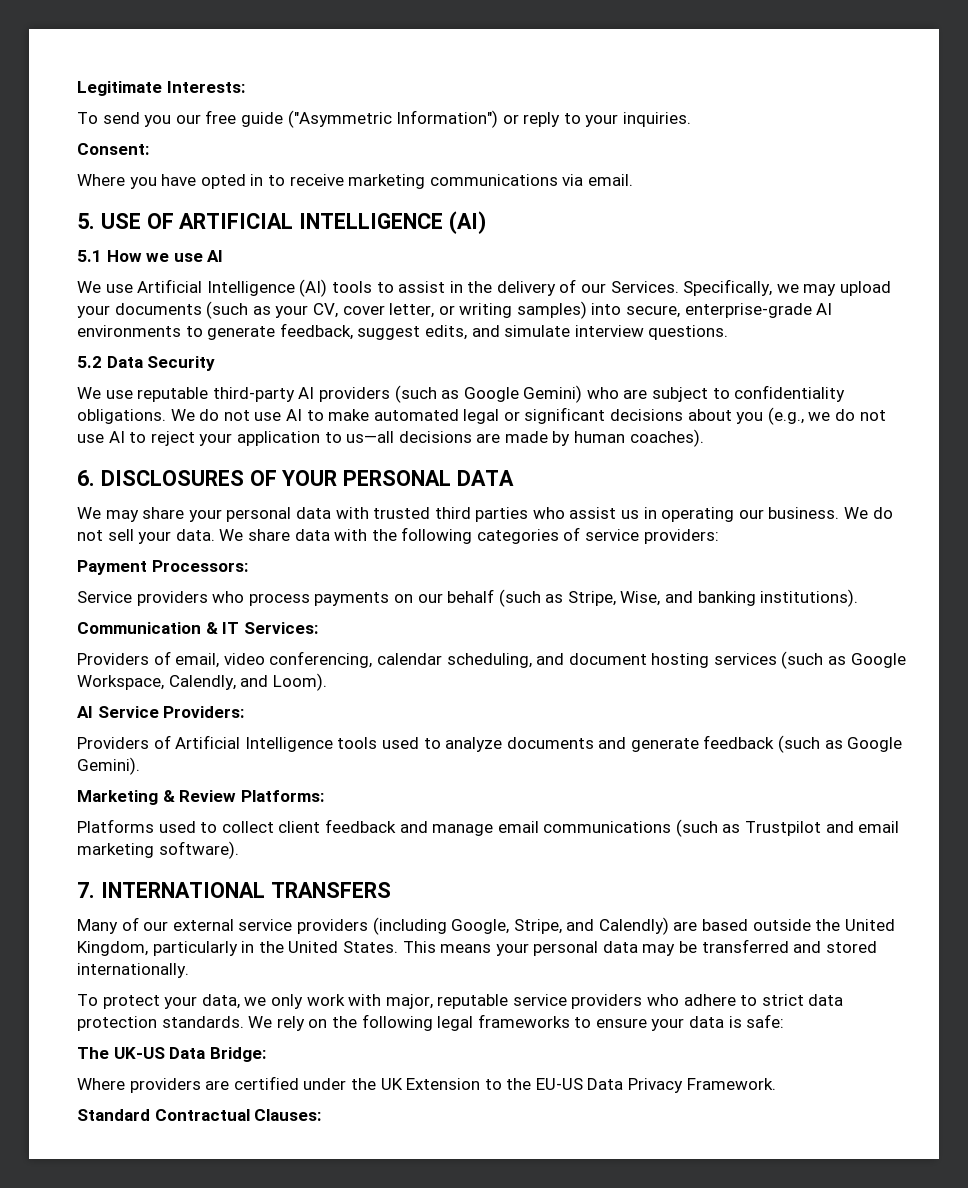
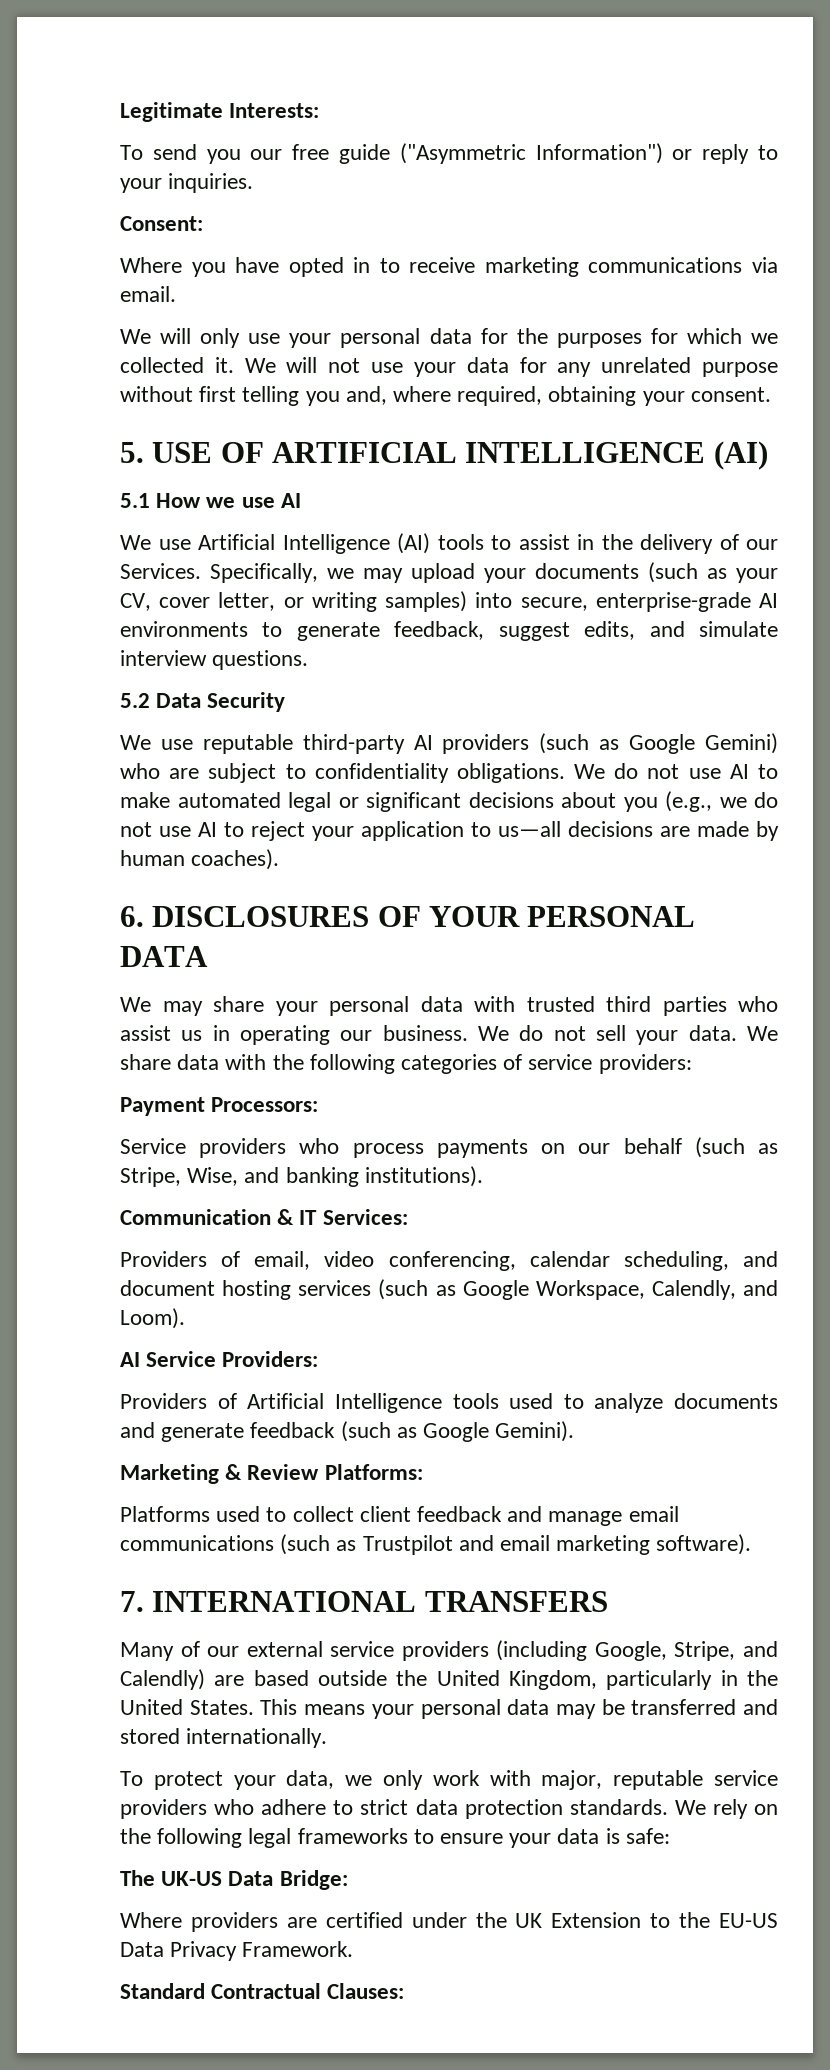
+ We will only use your personal data for the purposes for which we collected it. We will not use your data for any unrelated purpose without first telling you and, where required, obtaining your consent.

